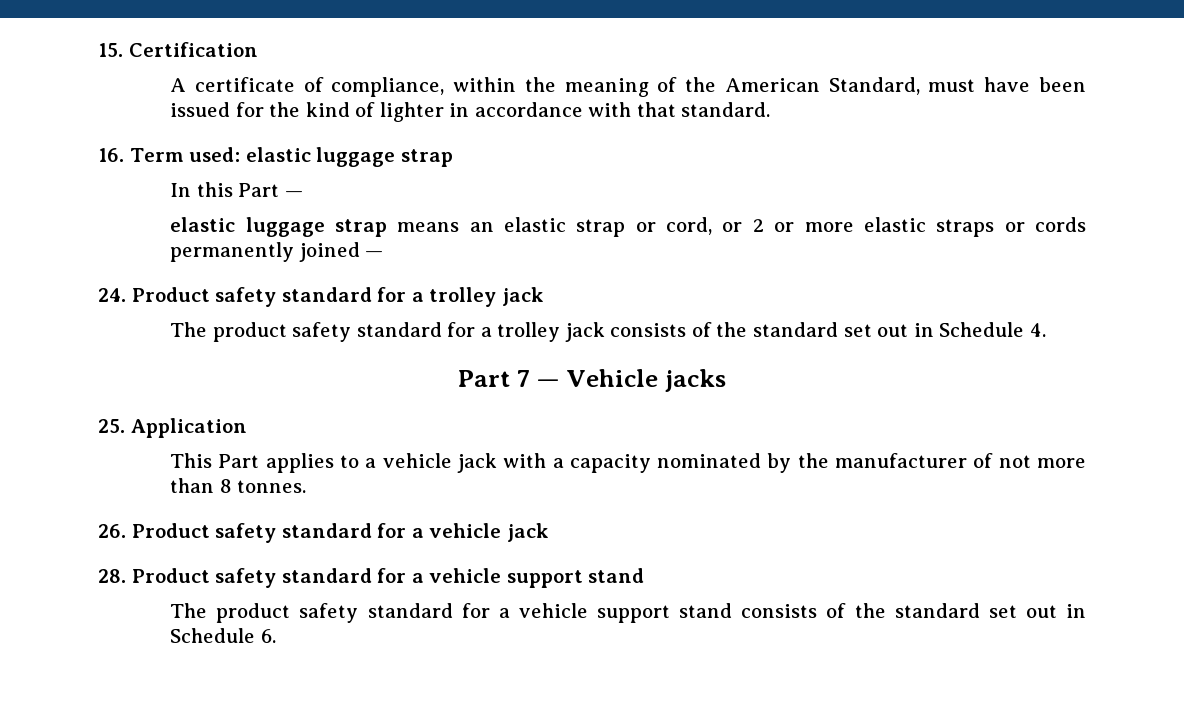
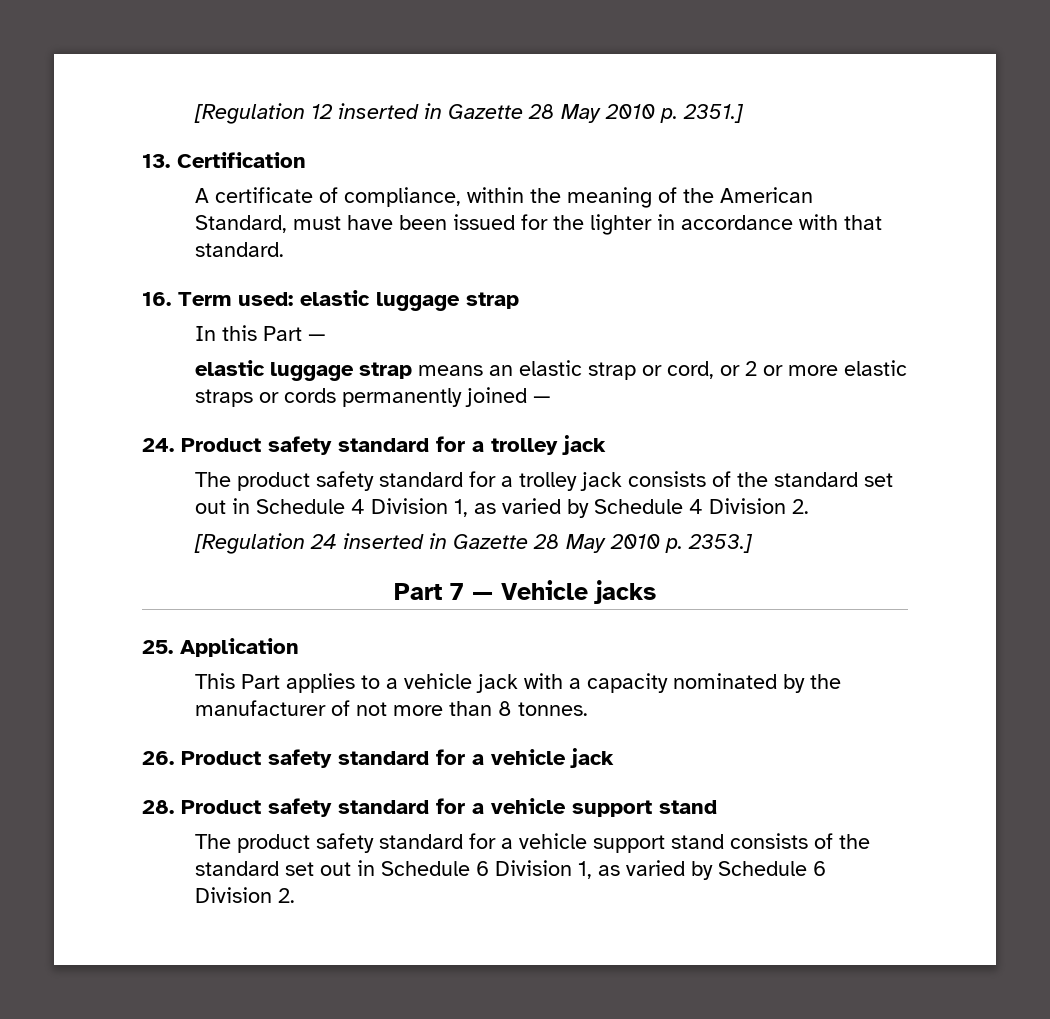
- 15. Certification
+ [Regulation 12 inserted in Gazette 28 May 2010 p. 2351.]
+ 13. Certification
- A certificate of compliance, within the meaning of the American Standard, must have been issued for the kind of lighter in accordance with that standard.
+ A certificate of compliance, within the meaning of the American Standard, must have been issued for the lighter in accordance with that standard.
- The product safety standard for a trolley jack consists of the standard set out in Schedule 4.
+ The product safety standard for a trolley jack consists of the standard set out in Schedule 4 Division 1, as varied by Schedule 4 Division 2.
+ [Regulation 24 inserted in Gazette 28 May 2010 p. 2353.]
- The product safety standard for a vehicle support stand consists of the standard set out in Schedule 6.
+ The product safety standard for a vehicle support stand consists of the standard set out in Schedule 6 Division 1, as varied by Schedule 6 Division 2.

